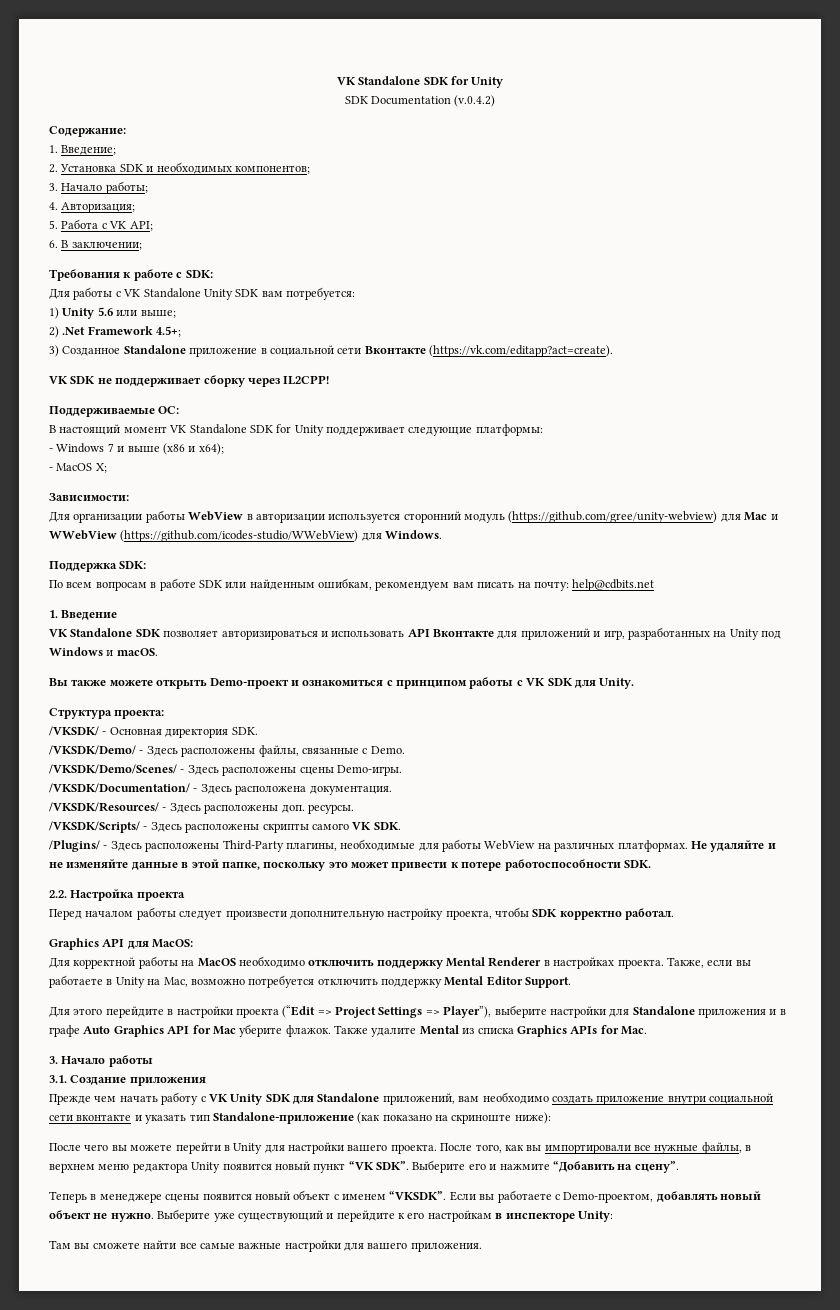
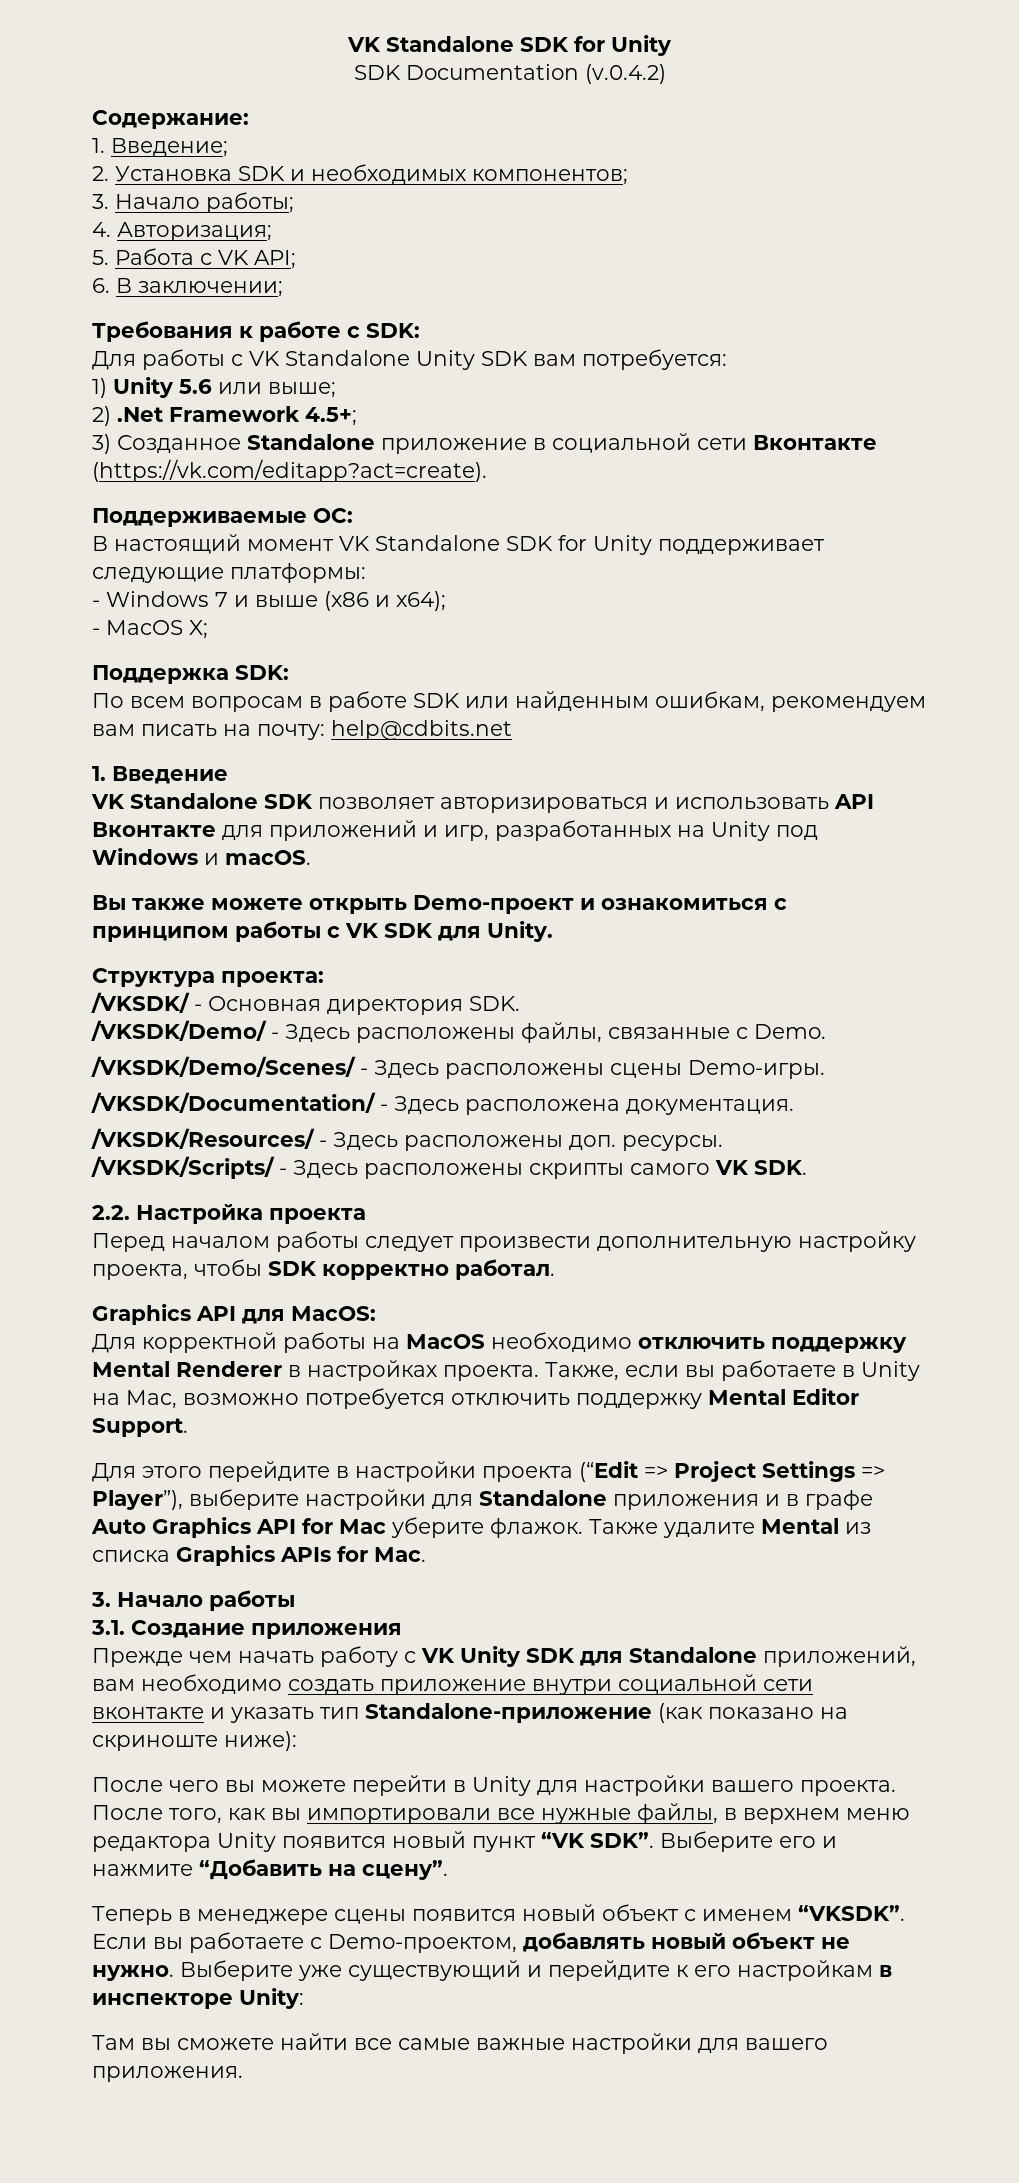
- VK SDK не поддерживает сборку через IL2CPP!
- Зависимости:
- Для организации работы WebView в авторизации используется сторонний модуль (https://github.com/gree/unity-webview) для Mac и WWebView (https://github.com/icodes-studio/WWebView) для Windows.
- /Plugins/ - Здесь расположены Third-Party плагины, необходимые для работы WebView на различных платформах. Не удаляйте и не изменяйте данные в этой папке, поскольку это может привести к потере работоспособности SDK.

